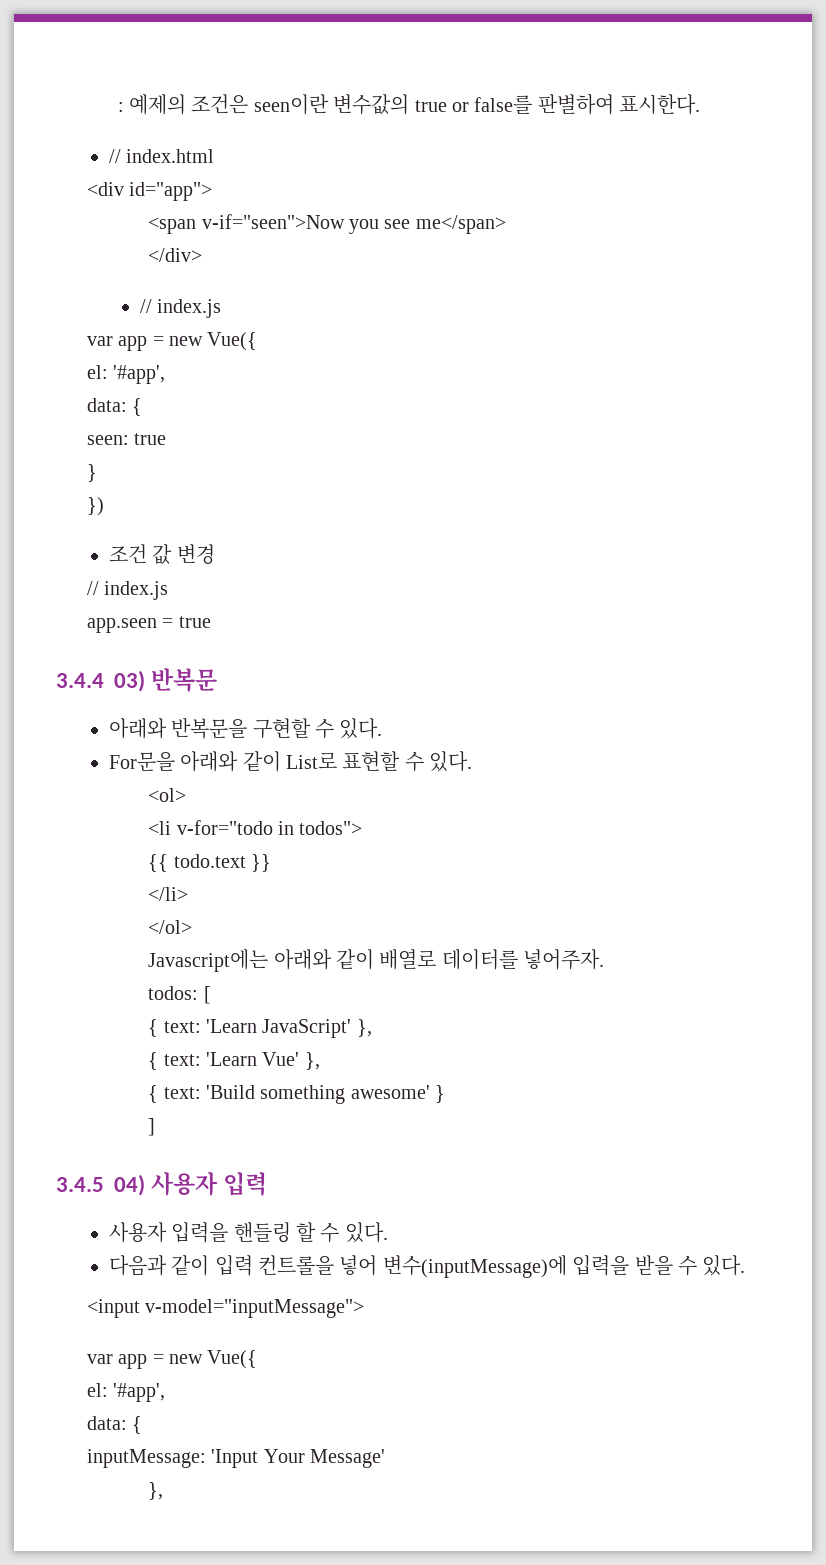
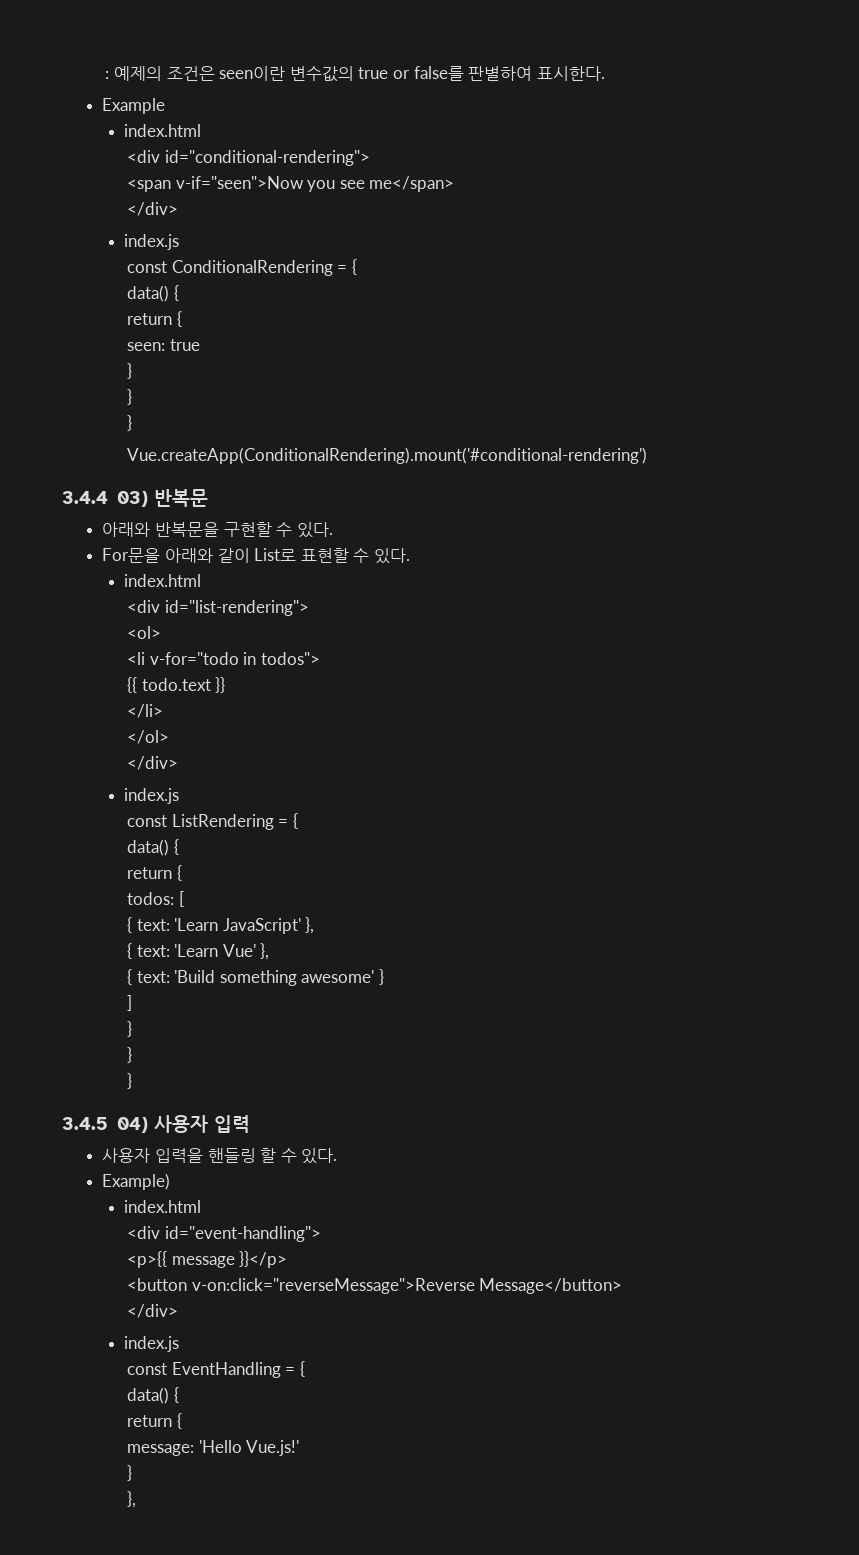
- // index.html
- <div id="app">
+ Example
+ index.html
+ <div id="conditional-rendering">
  <span v-if="seen">Now you see me</span>
  </div>
- // index.js
- var app = new Vue({
- el: '#app',
- data: {
+ index.js
+ const ConditionalRendering = {
+ data() {
+ return {
  seen: true
  }
- })
- 조건 값 변경
- // index.js
- app.seen = true
+ }
+ }
+ Vue.createApp(ConditionalRendering).mount('#conditional-rendering')
  For문을 아래와 같이 List로 표현할 수 있다.
+ index.html
+ <div id="list-rendering">
  </ol>
- Javascript에는 아래와 같이 배열로 데이터를 넣어주자.
+ </div>
+ index.js
+ const ListRendering = {
+ data() {
+ return {
  ]
+ }
+ }
+ }
- 다음과 같이 입력 컨트롤을 넣어 변수(inputMessage)에 입력을 받을 수 있다.
- <input v-model="inputMessage">
- var app = new Vue({
- el: '#app',
- data: {
- inputMessage: 'Input Your Message'
+ Example)
+ index.html
+ <div id="event-handling">
+ <p>{{ message }}</p>
+ <button v-on:click="reverseMessage">Reverse Message</button>
+ </div>
+ index.js
+ const EventHandling = {
+ data() {
+ return {
+ message: 'Hello Vue.js!'
+ }

